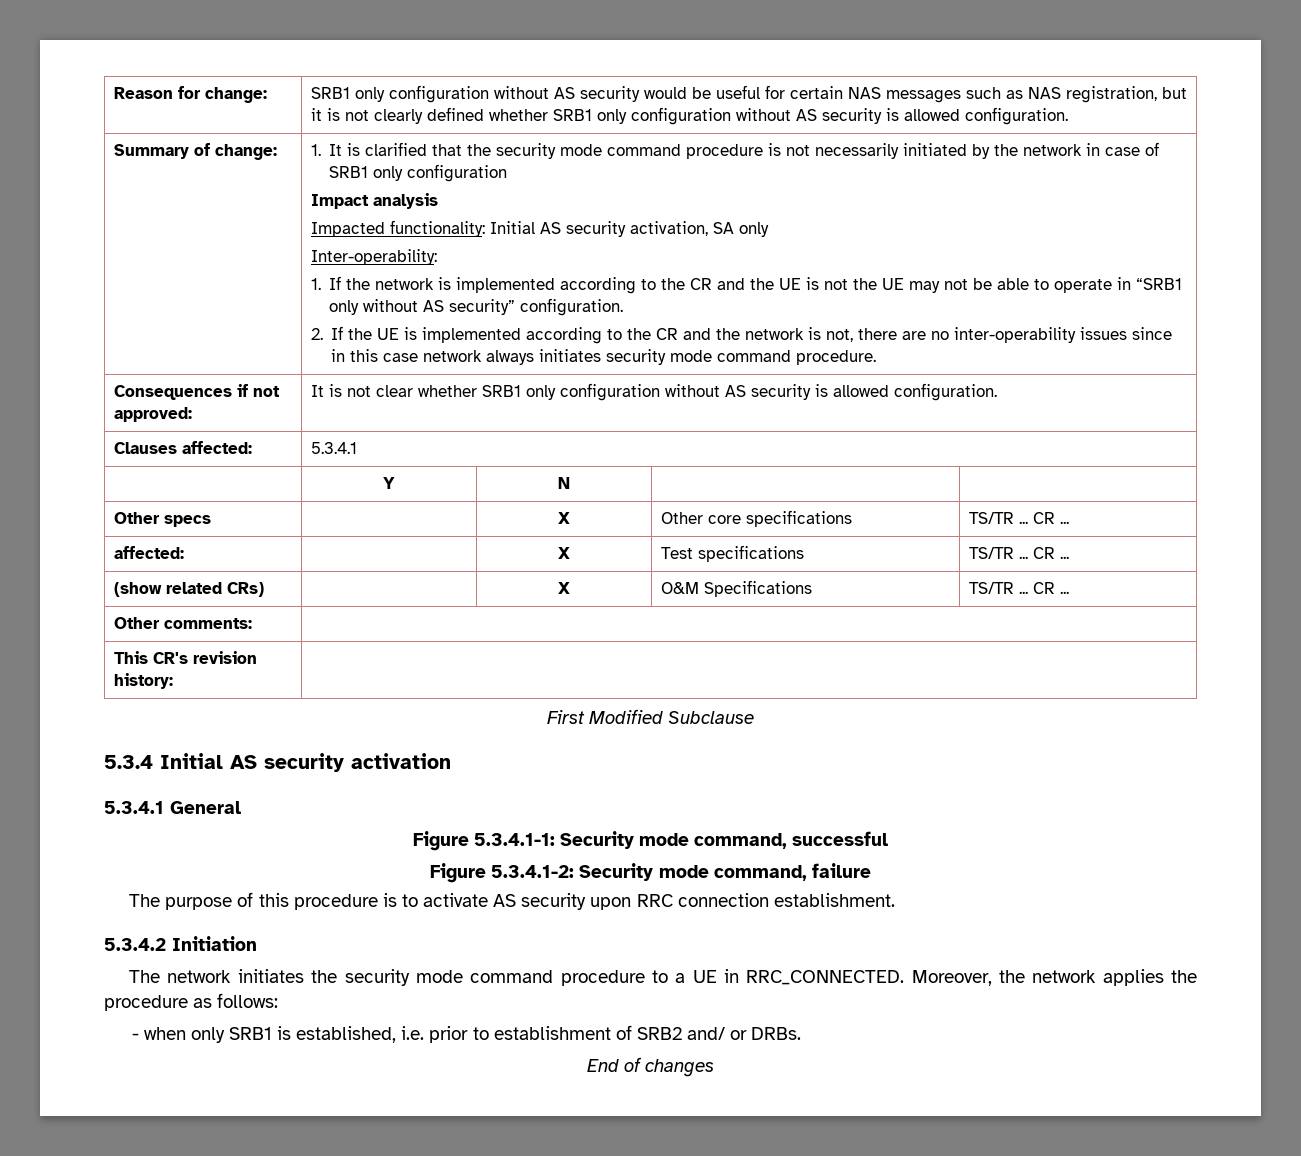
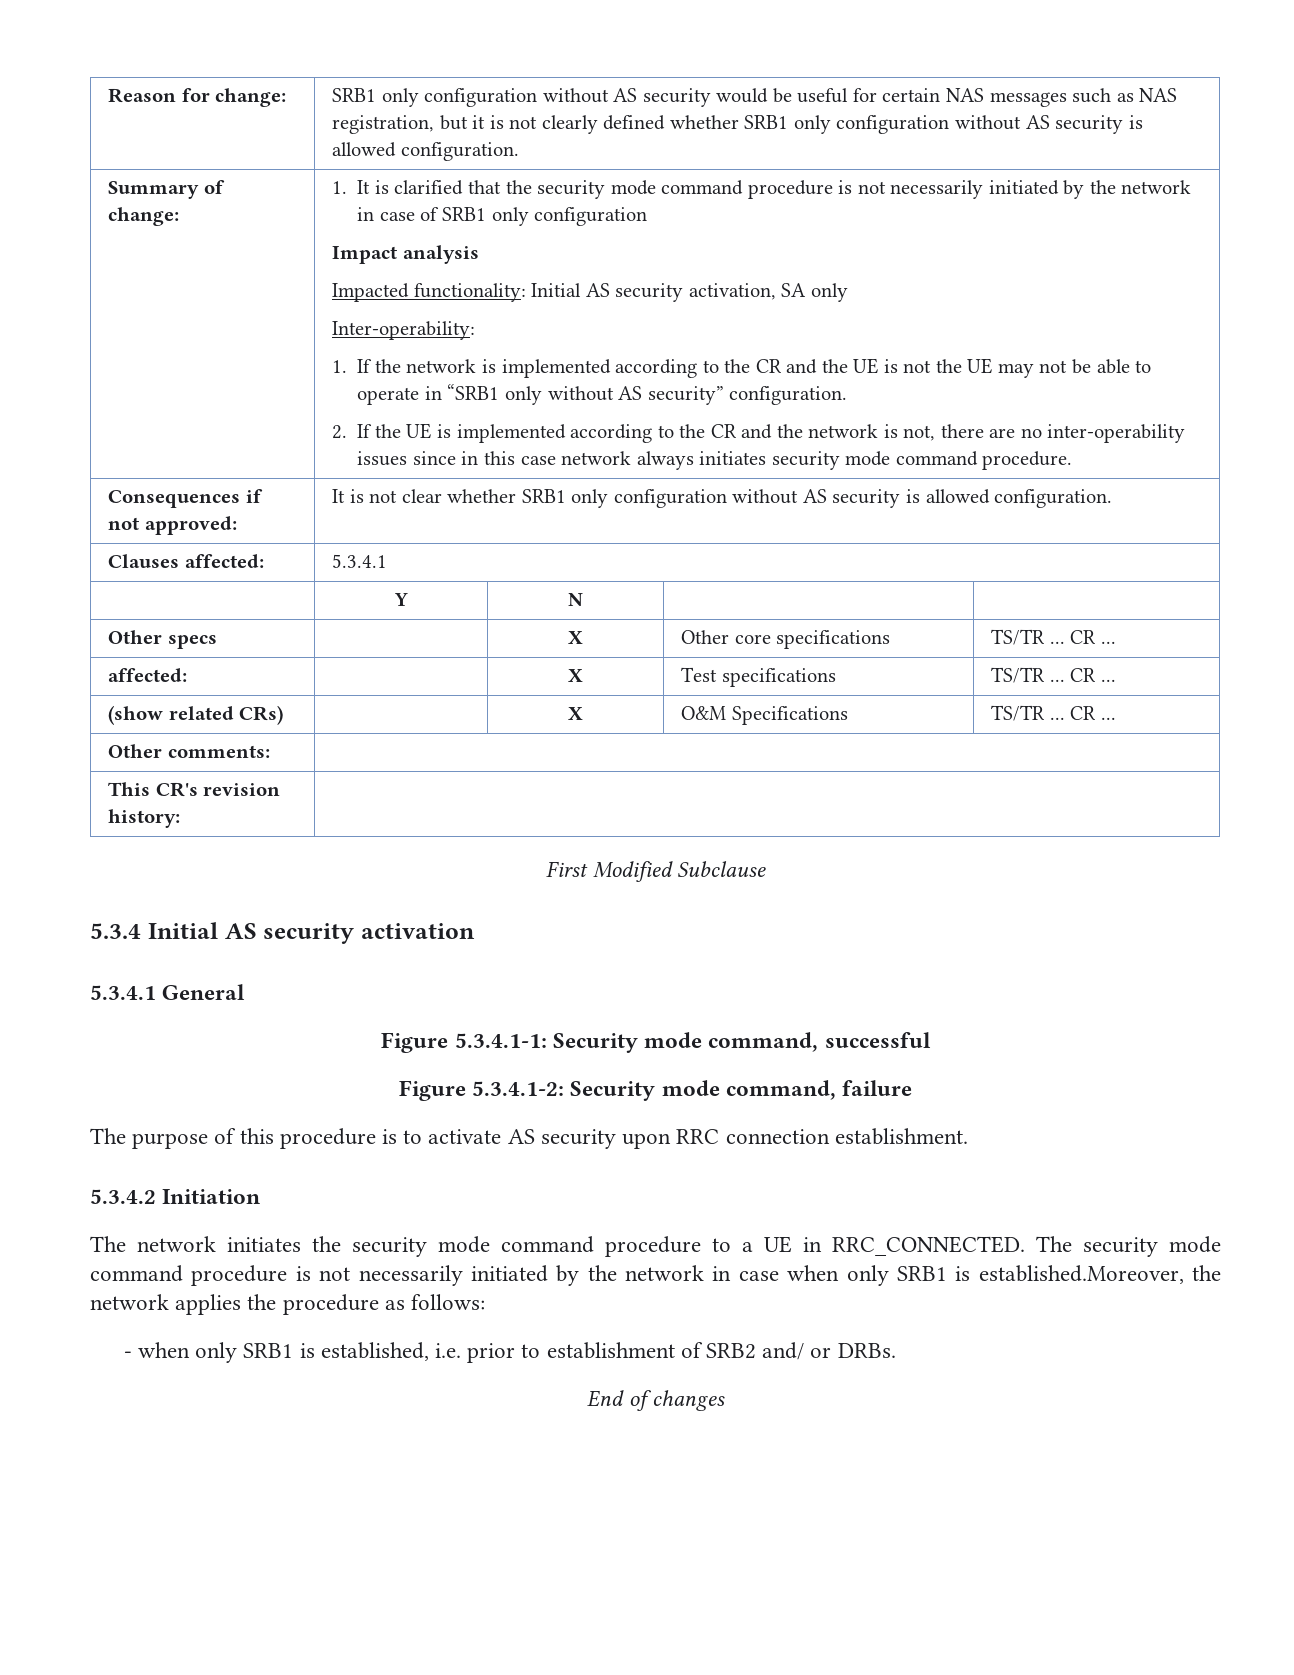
- Moreover, the network applies the procedure as follows:
+ The security mode command procedure is not necessarily initiated by the network in case when only SRB1 is established.Moreover, the network applies the procedure as follows:

